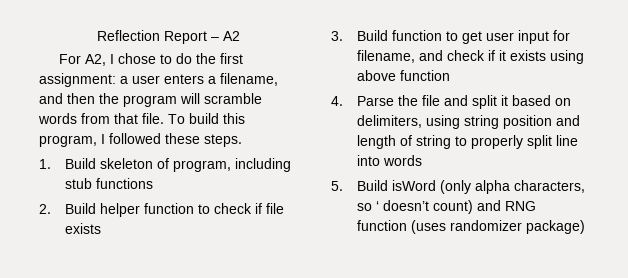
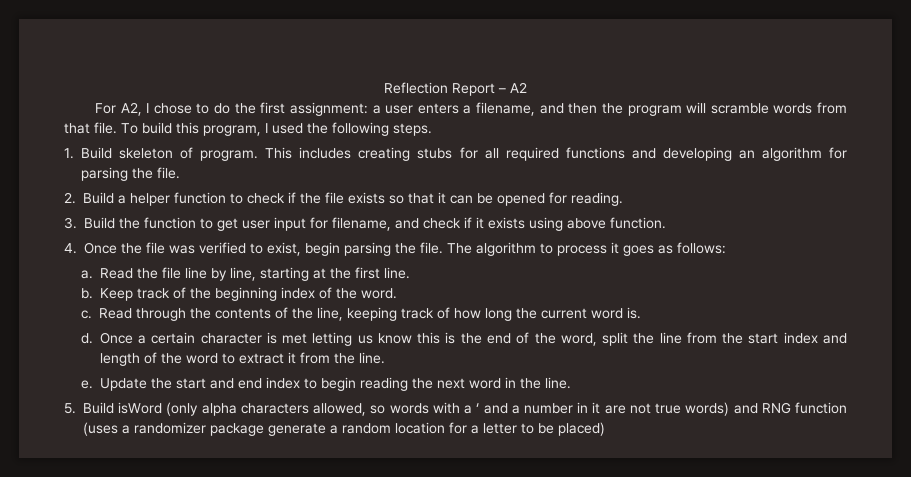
- To build this program, I followed these steps.
+ To build this program, I used the following steps.
- 1. Build skeleton of program, including stub functions
+ 1. Build skeleton of program. This includes creating stubs for all required functions and developing an algorithm for parsing the file.
- 2. Build helper function to check if file exists
+ 2. Build a helper function to check if the file exists so that it can be opened for reading.
- 3. Build function to get user input for filename, and check if it exists using above function
+ 3. Build the function to get user input for filename, and check if it exists using above function.
- 4. Parse the file and split it based on delimiters, using string position and length of string to properly split line into words
+ 4. Once the file was verified to exist, begin parsing the file. The algorithm to process it goes as follows:
+ a. Read the file line by line, starting at the first line.
+ b. Keep track of the beginning index of the word.
+ c. Read through the contents of the line, keeping track of how long the current word is.
+ d. Once a certain character is met letting us know this is the end of the word, split the line from the start index and length of the word to extract it from the line.
+ e. Update the start and end index to begin reading the next word in the line.
- 5. Build isWord (only alpha characters, so ‘ doesn’t count) and RNG function (uses randomizer package)
+ 5. Build isWord (only alpha characters allowed, so words with a ‘ and a number in it are not true words) and RNG function (uses a randomizer package generate a random location for a letter to be placed)

